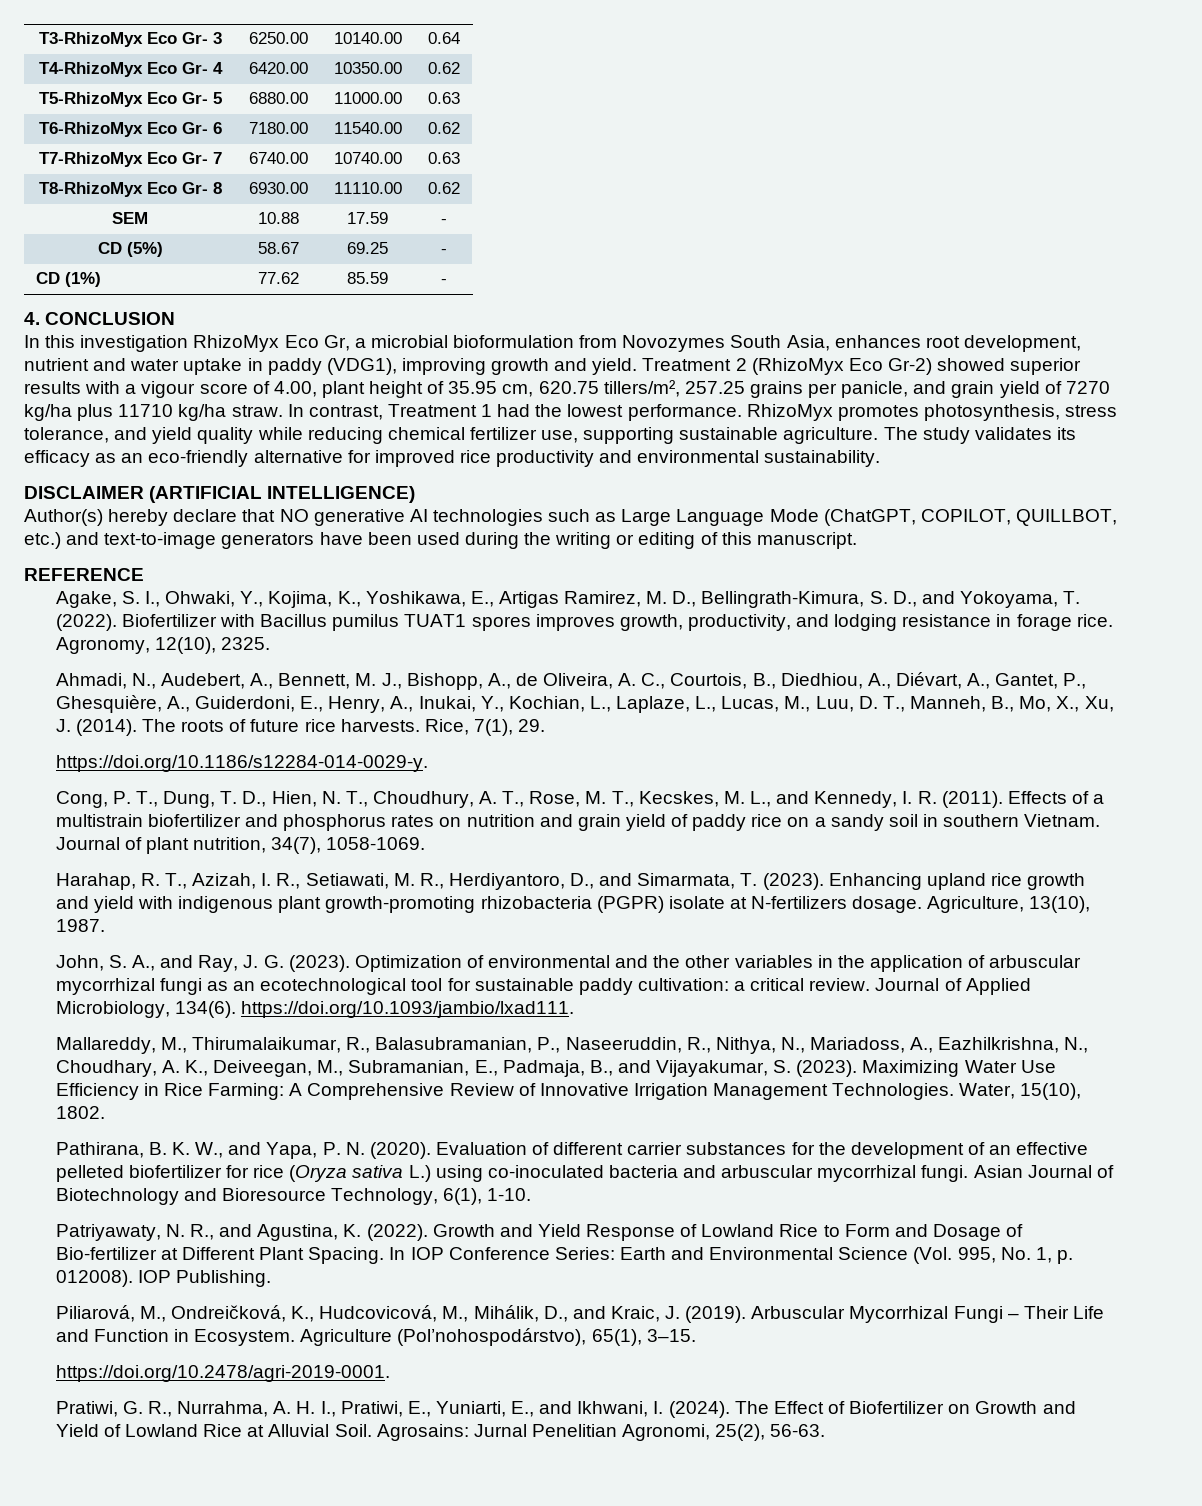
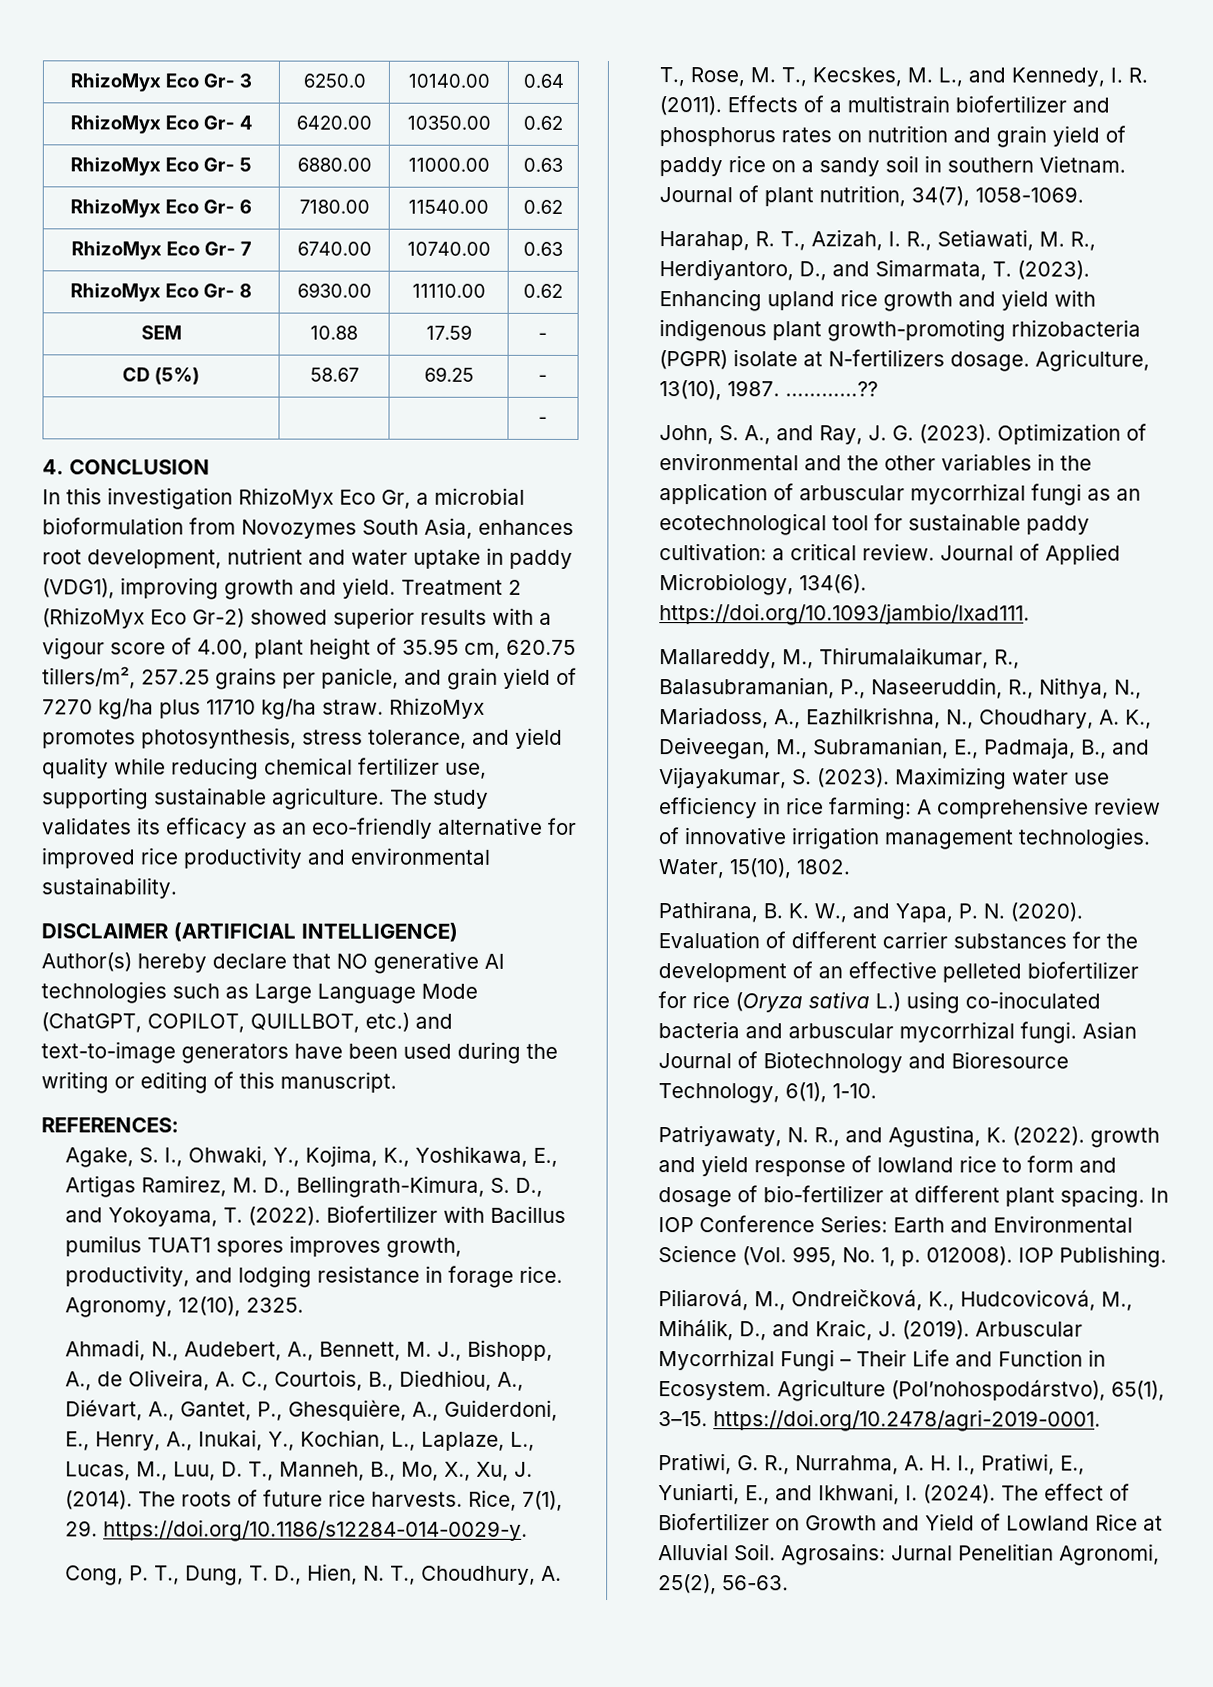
- T3-RhizoMyx Eco Gr- 3 | 6250.00 | 10140.00 | 0.64
+ RhizoMyx Eco Gr- 3 | 6250.0 | 10140.00 | 0.64
- T4-RhizoMyx Eco Gr- 4 | 6420.00 | 10350.00 | 0.62
+ RhizoMyx Eco Gr- 4 | 6420.00 | 10350.00 | 0.62
- T5-RhizoMyx Eco Gr- 5 | 6880.00 | 11000.00 | 0.63
+ RhizoMyx Eco Gr- 5 | 6880.00 | 11000.00 | 0.63
- T6-RhizoMyx Eco Gr- 6 | 7180.00 | 11540.00 | 0.62
+ RhizoMyx Eco Gr- 6 | 7180.00 | 11540.00 | 0.62
- T7-RhizoMyx Eco Gr- 7 | 6740.00 | 10740.00 | 0.63
+ RhizoMyx Eco Gr- 7 | 6740.00 | 10740.00 | 0.63
- T8-RhizoMyx Eco Gr- 8 | 6930.00 | 11110.00 | 0.62
+ RhizoMyx Eco Gr- 8 | 6930.00 | 11110.00 | 0.62
- CD (1%) | 77.62 | 85.59 | -
+ | | | -
- In contrast, Treatment 1 had the lowest performance.
- REFERENCE
+ REFERENCES:
- Rice, 7(1), 29.
- https://doi.org/10.1186/s12284-014-0029-y.
+ Rice, 7(1), 29. https://doi.org/10.1186/s12284-014-0029-y.
+ …………??
- Maximizing Water Use Efficiency in Rice Farming: A Comprehensive Review of Innovative Irrigation Management Technologies.
+ Maximizing water use efficiency in rice farming: A comprehensive review of innovative irrigation management technologies.
- Patriyawaty, N. R., and Agustina, K. (2022). Growth and Yield Response of Lowland Rice to Form and Dosage of Bio-fertilizer at Different Plant Spacing.
+ Patriyawaty, N. R., and Agustina, K. (2022). growth and yield response of lowland rice to form and dosage of bio-fertilizer at different plant spacing.
- Agriculture (Pol’nohospodárstvo), 65(1), 3–15.
- https://doi.org/10.2478/agri-2019-0001.
+ Agriculture (Pol’nohospodárstvo), 65(1), 3–15. https://doi.org/10.2478/agri-2019-0001.
- The Effect of Biofertilizer on Growth and Yield of Lowland Rice at Alluvial Soil.
+ The effect of Biofertilizer on Growth and Yield of Lowland Rice at Alluvial Soil.

